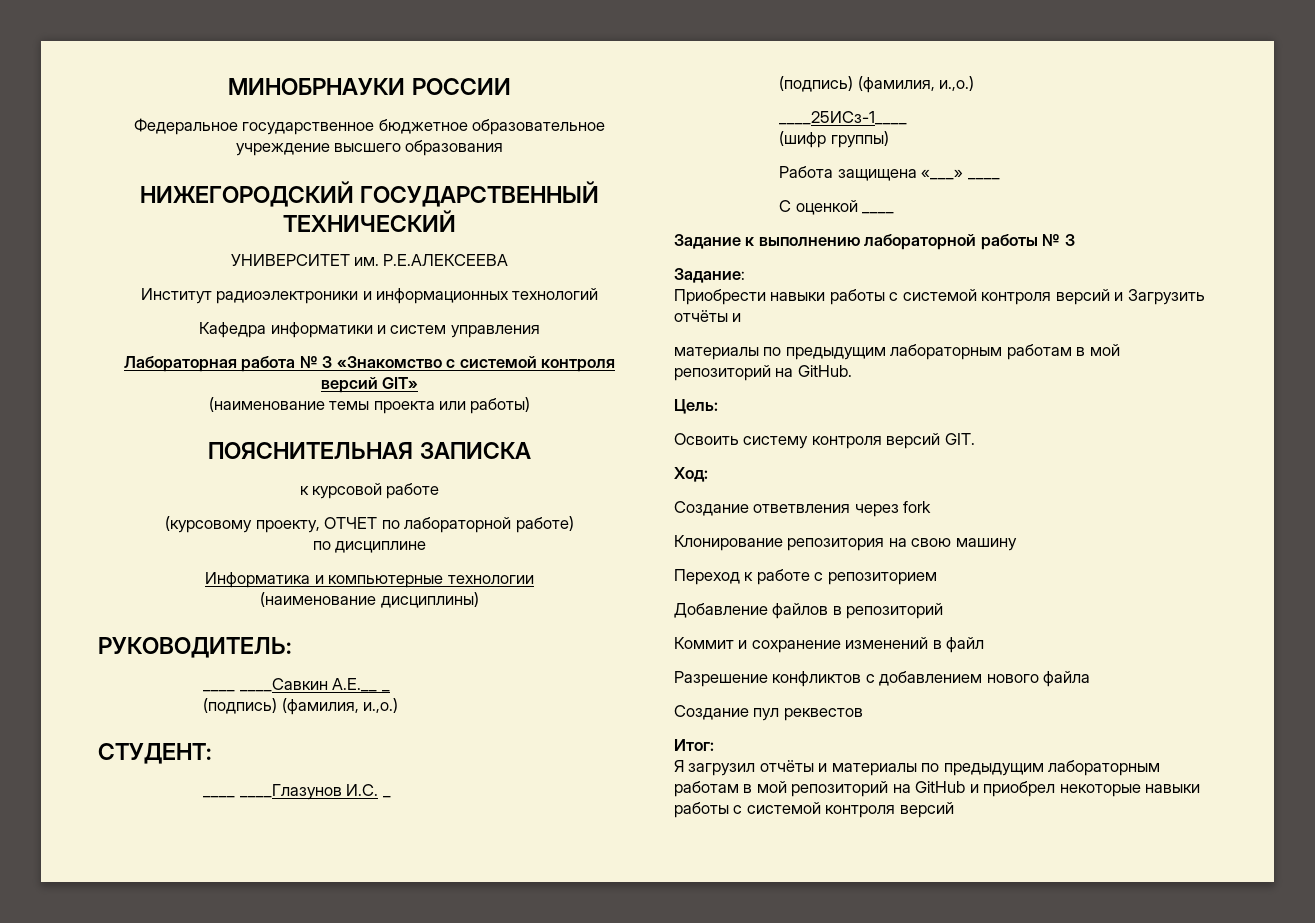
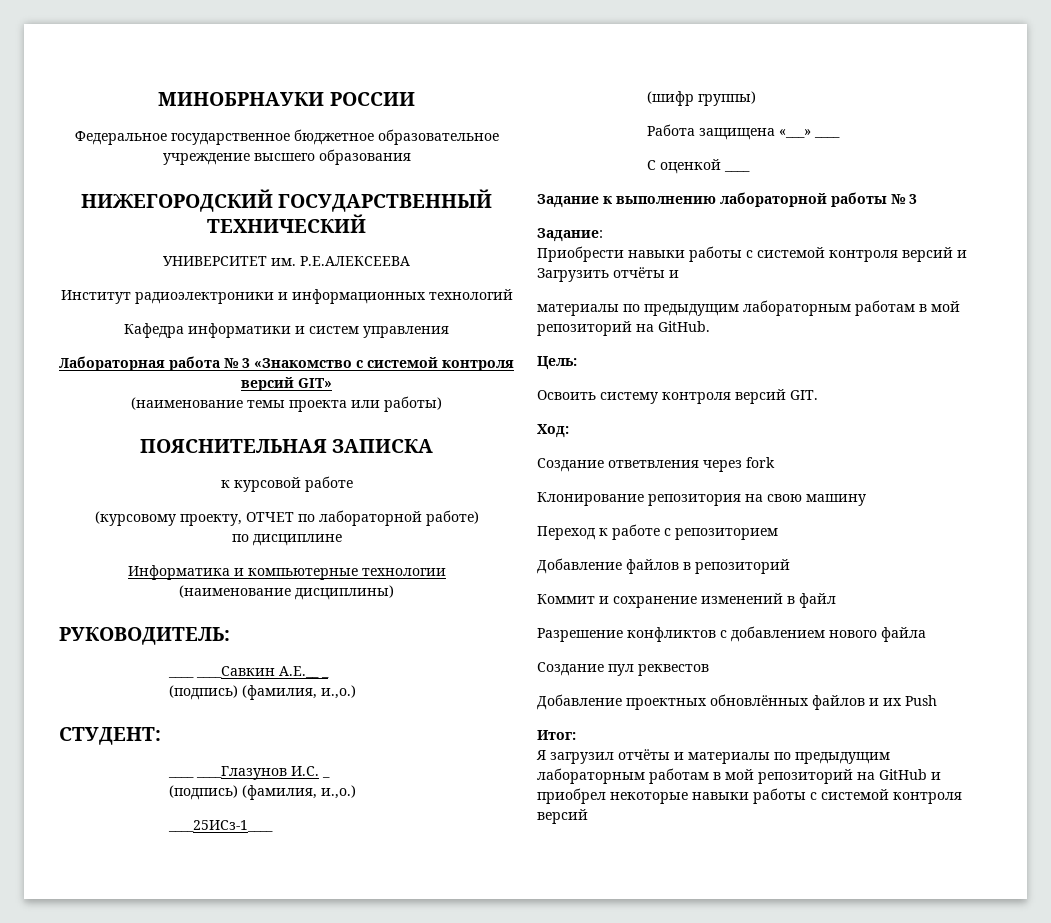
+ Добавление проектных обновлённых файлов и их Push

